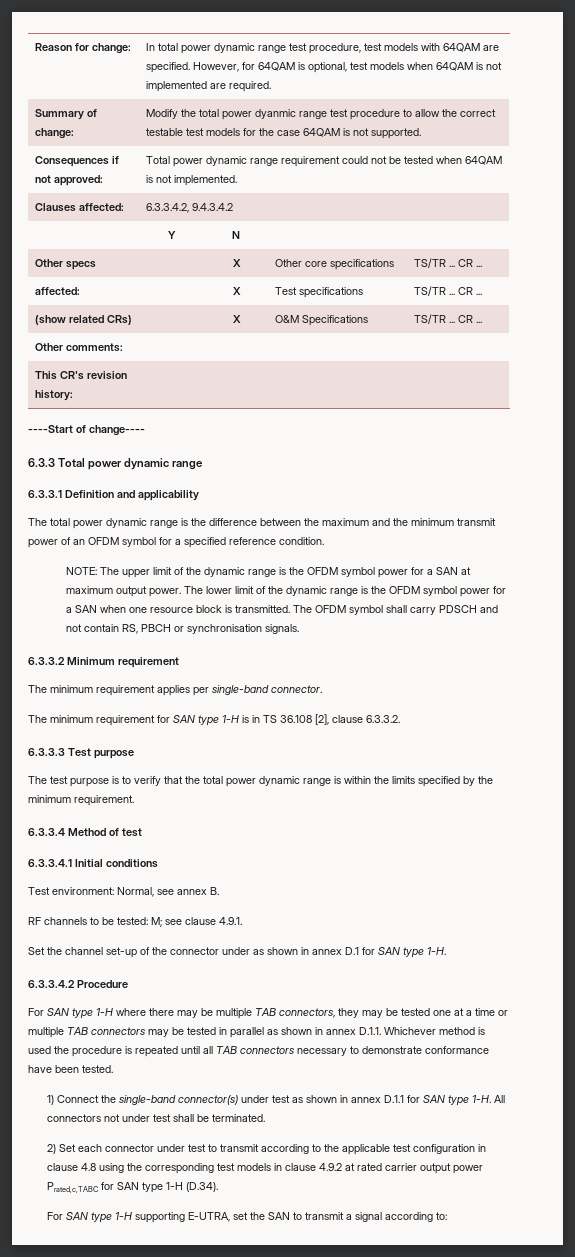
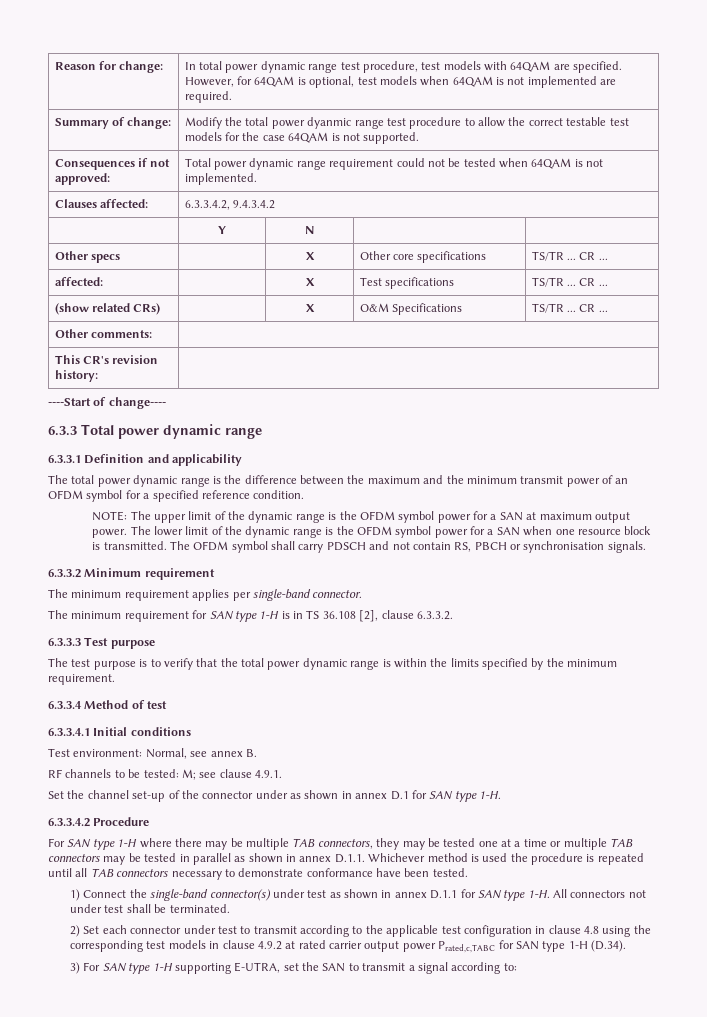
- For SAN type 1-H supporting E-UTRA, set the SAN to transmit a signal according to:
+ 3) For SAN type 1-H supporting E-UTRA, set the SAN to transmit a signal according to:

